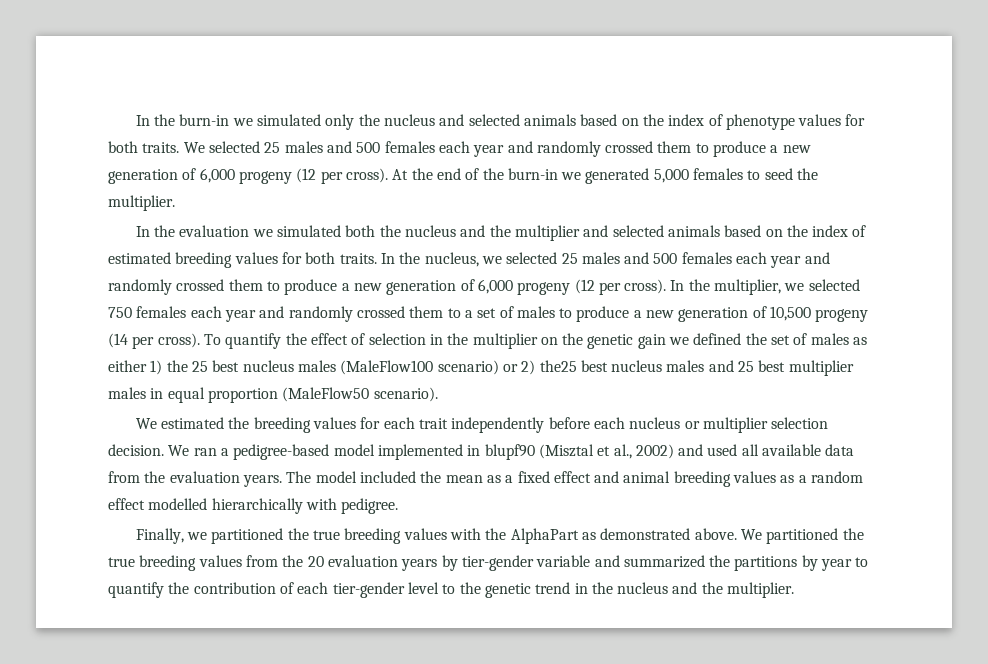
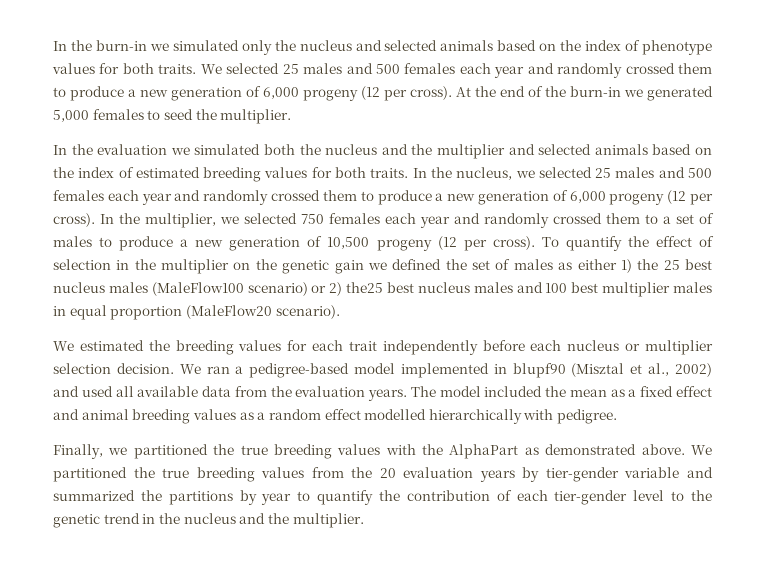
- In the multiplier, we selected 750 females each year and randomly crossed them to a set of males to produce a new generation of 10,500 progeny (14 per cross).
+ In the multiplier, we selected 750 females each year and randomly crossed them to a set of males to produce a new generation of 10,500 progeny (12 per cross).
- To quantify the effect of selection in the multiplier on the genetic gain we defined the set of males as either 1) the 25 best nucleus males (MaleFlow100 scenario) or 2) the25 best nucleus males and 25 best multiplier males in equal proportion (MaleFlow50 scenario).
+ To quantify the effect of selection in the multiplier on the genetic gain we defined the set of males as either 1) the 25 best nucleus males (MaleFlow100 scenario) or 2) the25 best nucleus males and 100 best multiplier males in equal proportion (MaleFlow20 scenario).

